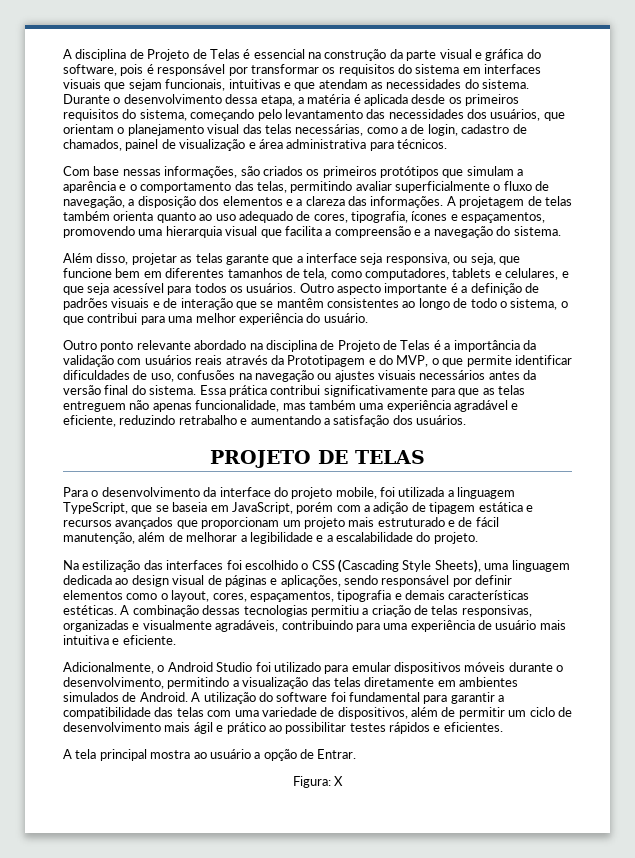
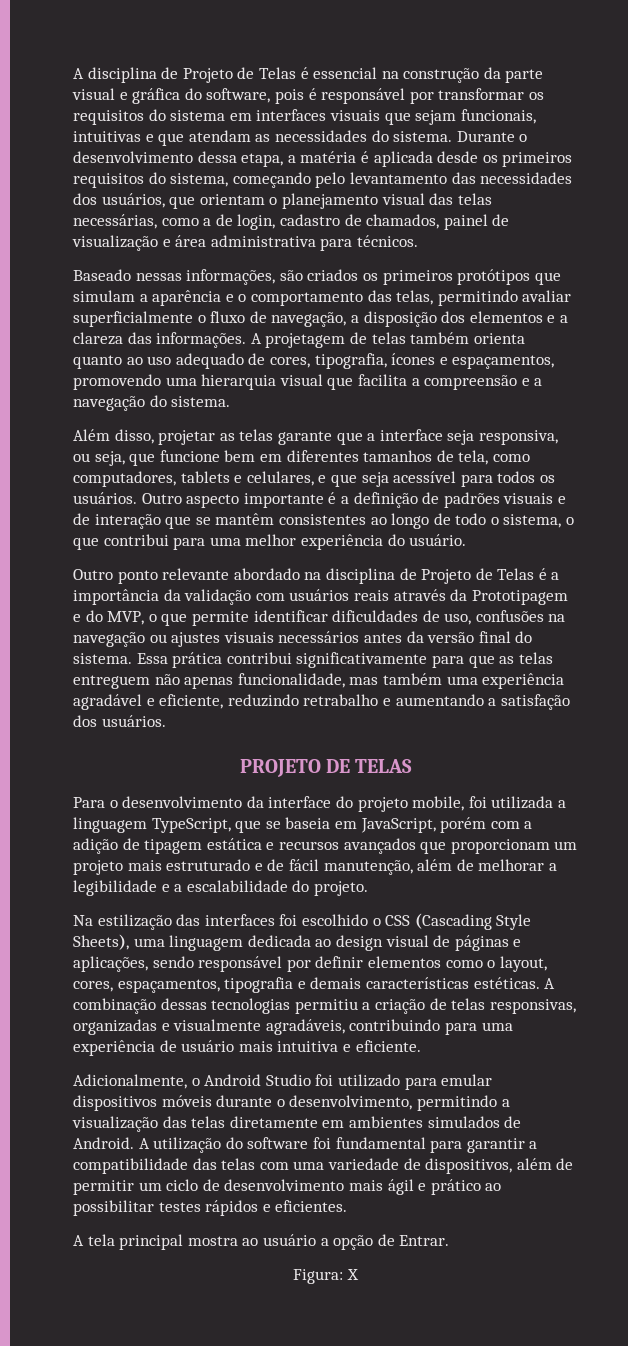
- Com base nessas informações, são criados os primeiros protótipos que simulam a aparência e o comportamento das telas, permitindo avaliar superficialmente o fluxo de navegação, a disposição dos elementos e a clareza das informações.
+ Baseado nessas informações, são criados os primeiros protótipos que simulam a aparência e o comportamento das telas, permitindo avaliar superficialmente o fluxo de navegação, a disposição dos elementos e a clareza das informações.

